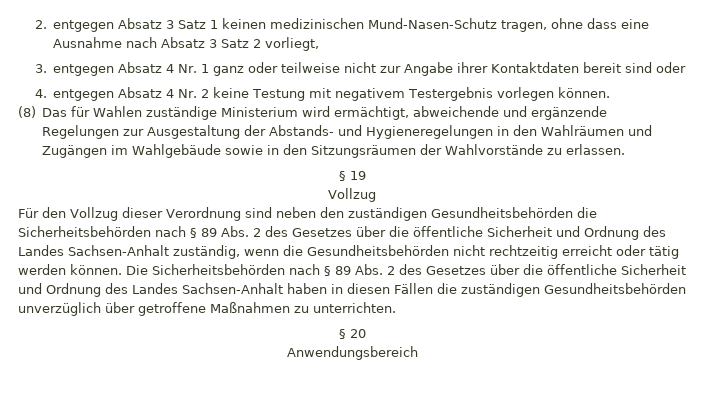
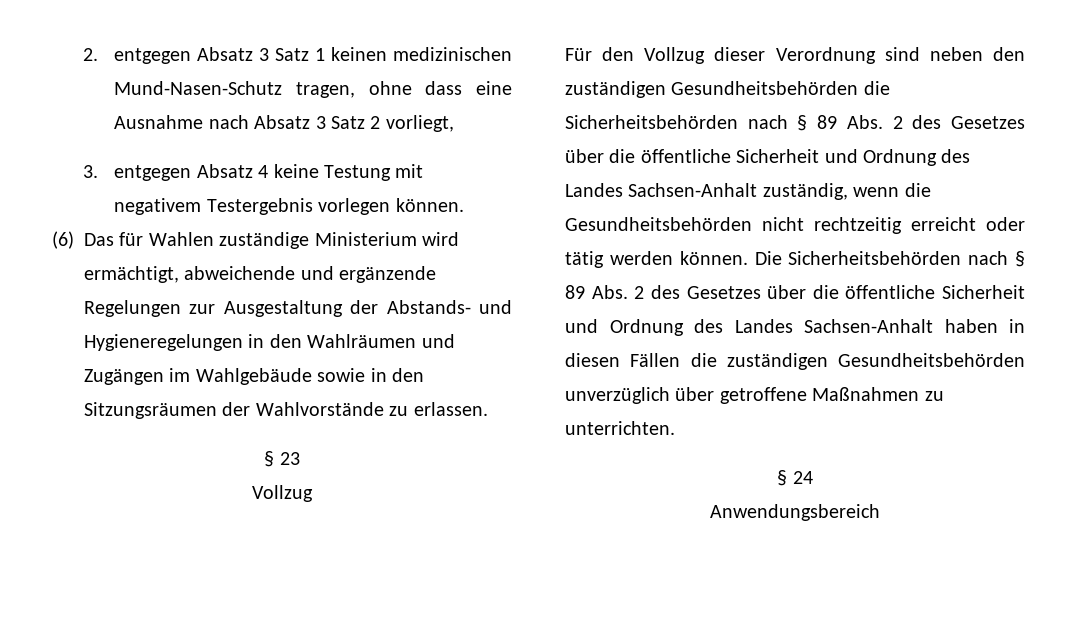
- 3. entgegen Absatz 4 Nr. 1 ganz oder teilweise nicht zur Angabe ihrer Kontaktdaten bereit sind oder
- 4. entgegen Absatz 4 Nr. 2 keine Testung mit negativem Testergebnis vorlegen können.
+ 3. entgegen Absatz 4 keine Testung mit negativem Testergebnis vorlegen können.
- (8) Das für Wahlen zuständige Ministerium wird ermächtigt, abweichende und ergänzende Regelungen zur Ausgestaltung der Abstands- und Hygieneregelungen in den Wahlräumen und Zugängen im Wahlgebäude sowie in den Sitzungsräumen der Wahlvorstände zu erlassen.
+ (6) Das für Wahlen zuständige Ministerium wird ermächtigt, abweichende und ergänzende Regelungen zur Ausgestaltung der Abstands- und Hygieneregelungen in den Wahlräumen und Zugängen im Wahlgebäude sowie in den Sitzungsräumen der Wahlvorstände zu erlassen.
- § 19
+ § 23
- § 20
+ § 24

